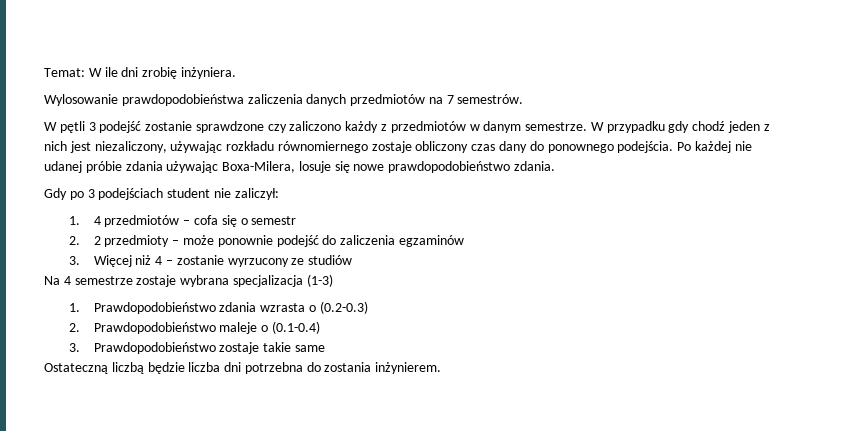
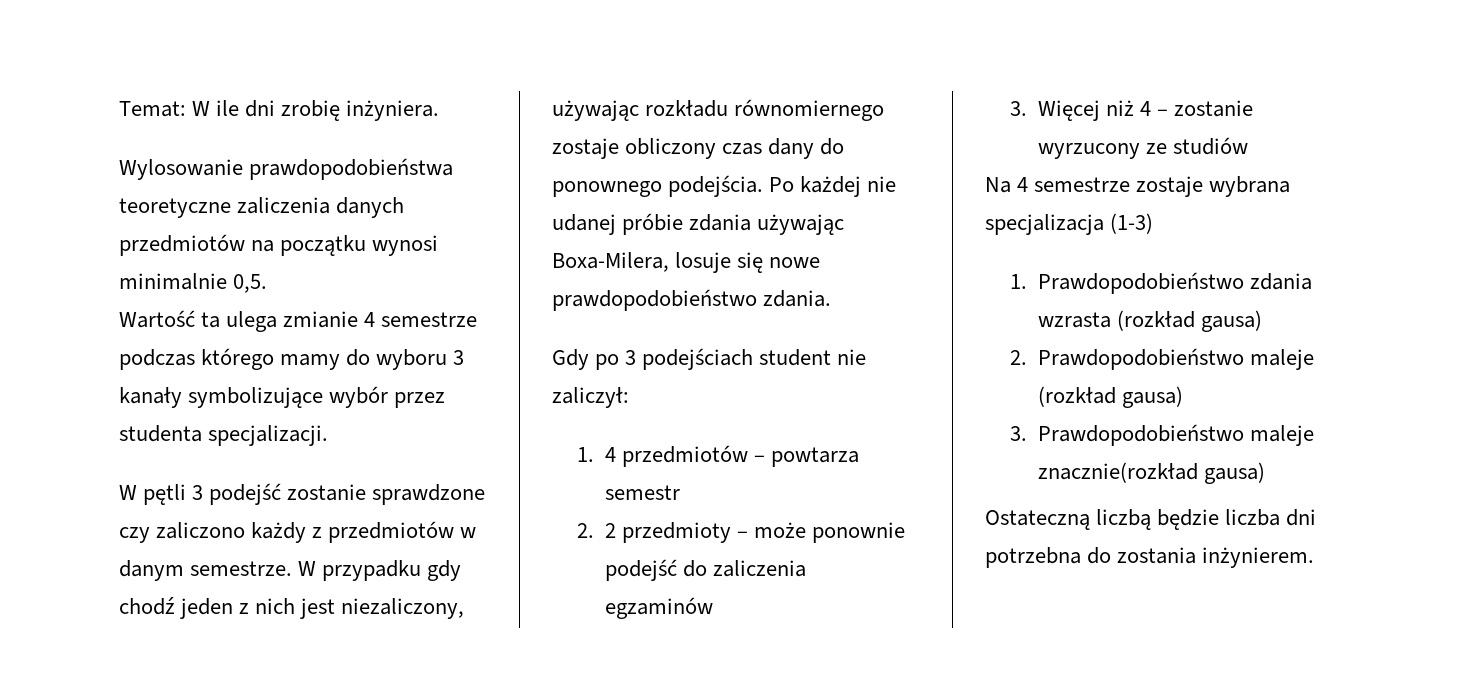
- Wylosowanie prawdopodobieństwa zaliczenia danych przedmiotów na 7 semestrów.
+ Wylosowanie prawdopodobieństwa teoretyczne zaliczenia danych przedmiotów na początku wynosi minimalnie 0,5.
+ Wartość ta ulega zmianie 4 semestrze podczas którego mamy do wyboru 3 kanały symbolizujące wybór przez studenta specjalizacji.
- 1. 4 przedmiotów – cofa się o semestr
+ 1. 4 przedmiotów – powtarza semestr
- 1. Prawdopodobieństwo zdania wzrasta o (0.2-0.3)
+ 1. Prawdopodobieństwo zdania wzrasta (rozkład gausa)
- 2. Prawdopodobieństwo maleje o (0.1-0.4)
+ 2. Prawdopodobieństwo maleje (rozkład gausa)
- 3. Prawdopodobieństwo zostaje takie same
+ 3. Prawdopodobieństwo maleje znacznie(rozkład gausa)

